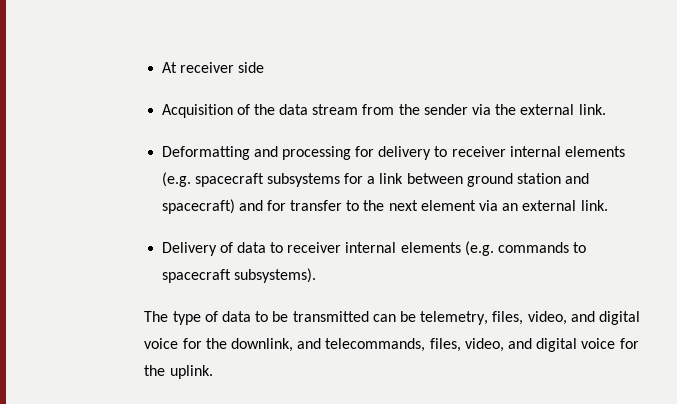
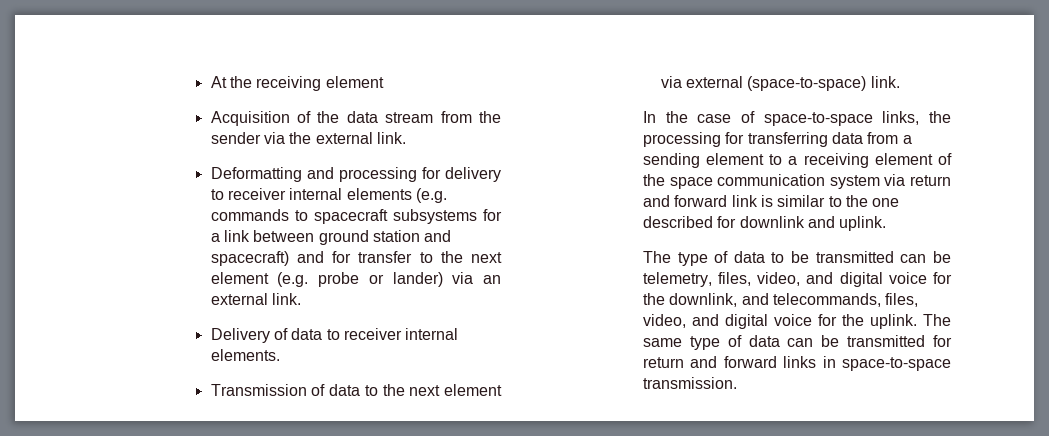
- At receiver side
+ At the receiving element
- Deformatting and processing for delivery to receiver internal elements (e.g. spacecraft subsystems for a link between ground station and spacecraft) and for transfer to the next element via an external link.
+ Deformatting and processing for delivery to receiver internal elements (e.g. commands to spacecraft subsystems for a link between ground station and spacecraft) and for transfer to the next element (e.g. probe or lander) via an external link.
- Delivery of data to receiver internal elements (e.g. commands to spacecraft subsystems).
+ Delivery of data to receiver internal elements.
+ Transmission of data to the next element via external (space-to-space) link.
+ In the case of space-to-space links, the processing for transferring data from a sending element to a receiving element of the space communication system via return and forward link is similar to the one described for downlink and uplink.
+ The same type of data can be transmitted for return and forward links in space-to-space transmission.

